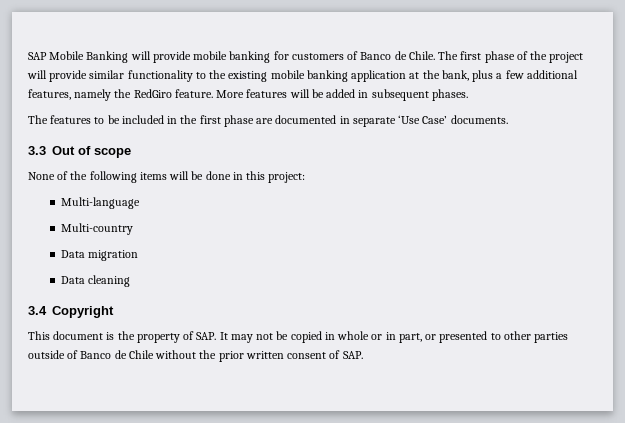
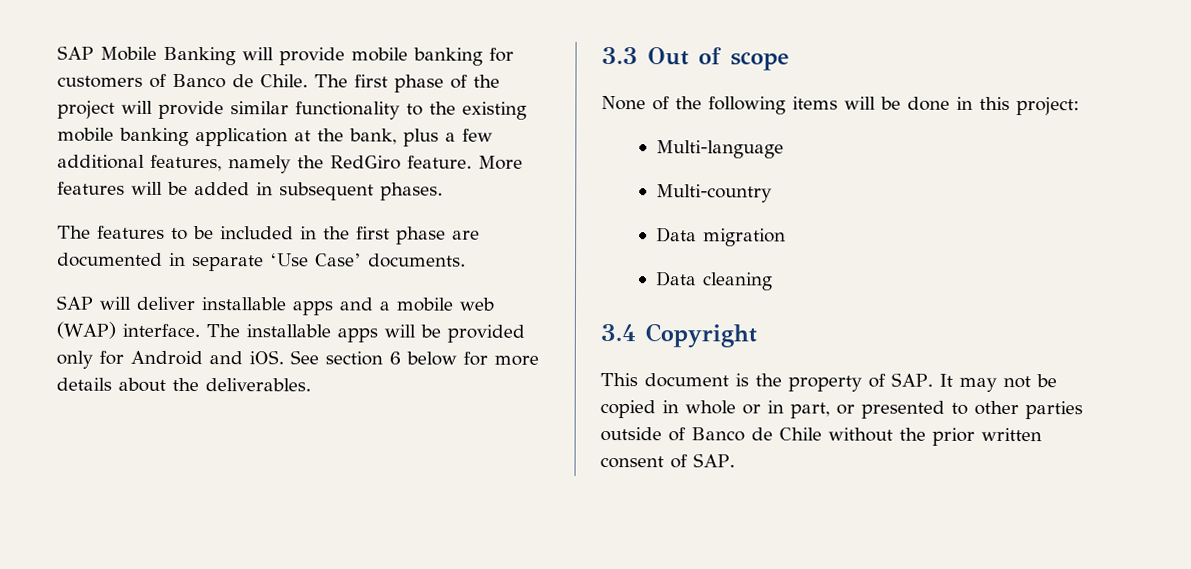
+ SAP will deliver installable apps and a mobile web (WAP) interface. The installable apps will be provided only for Android and iOS. See section 6 below for more details about the deliverables.

